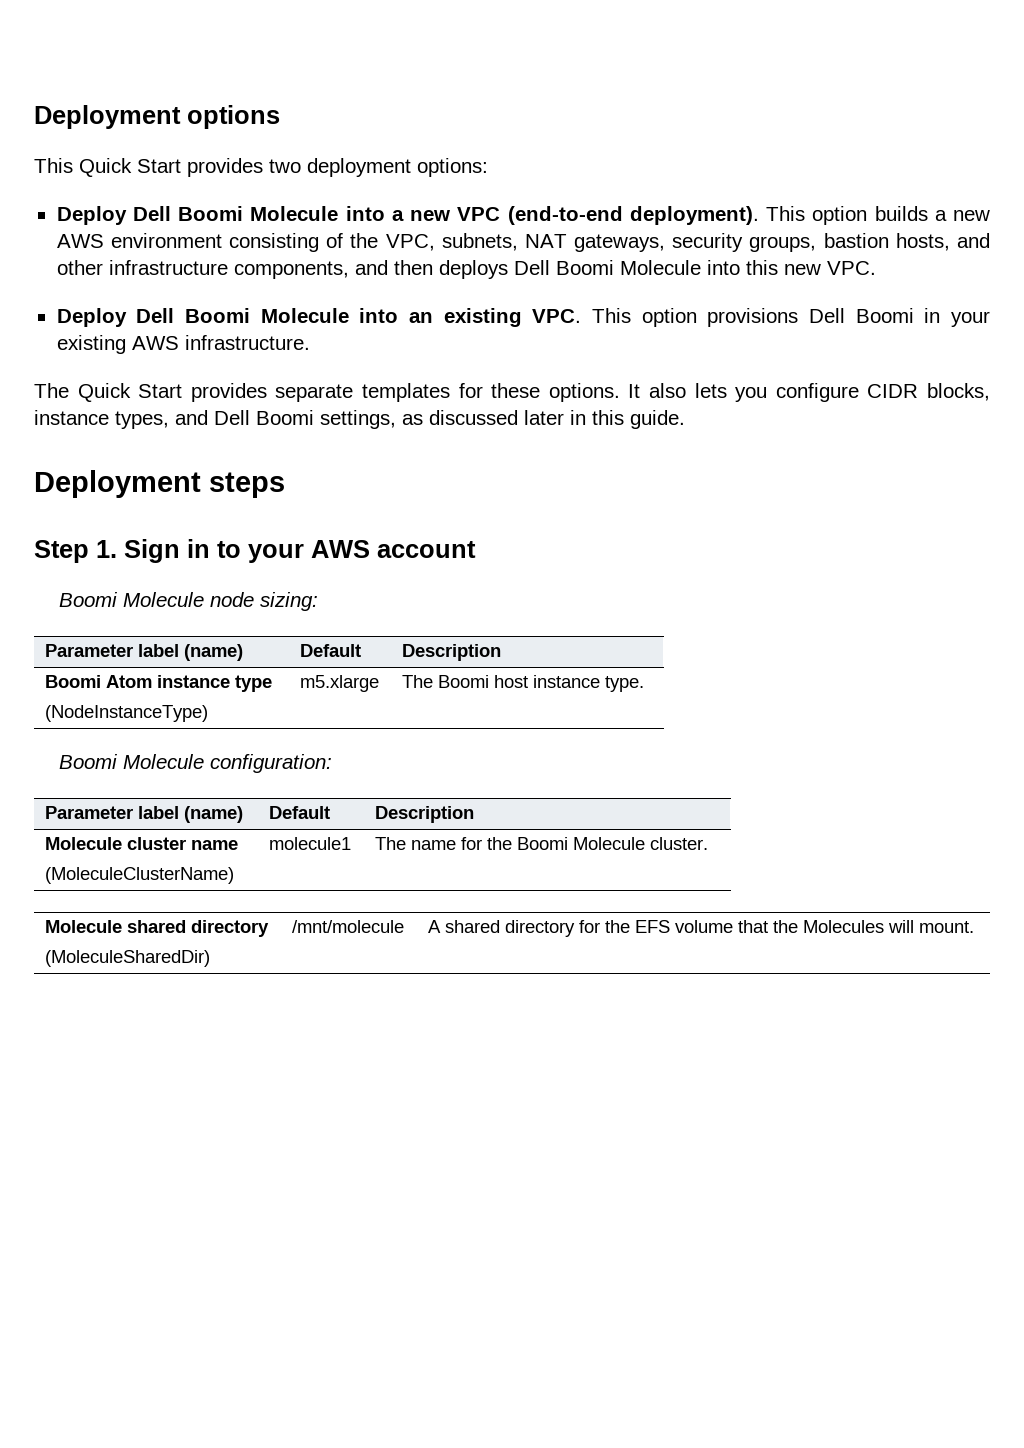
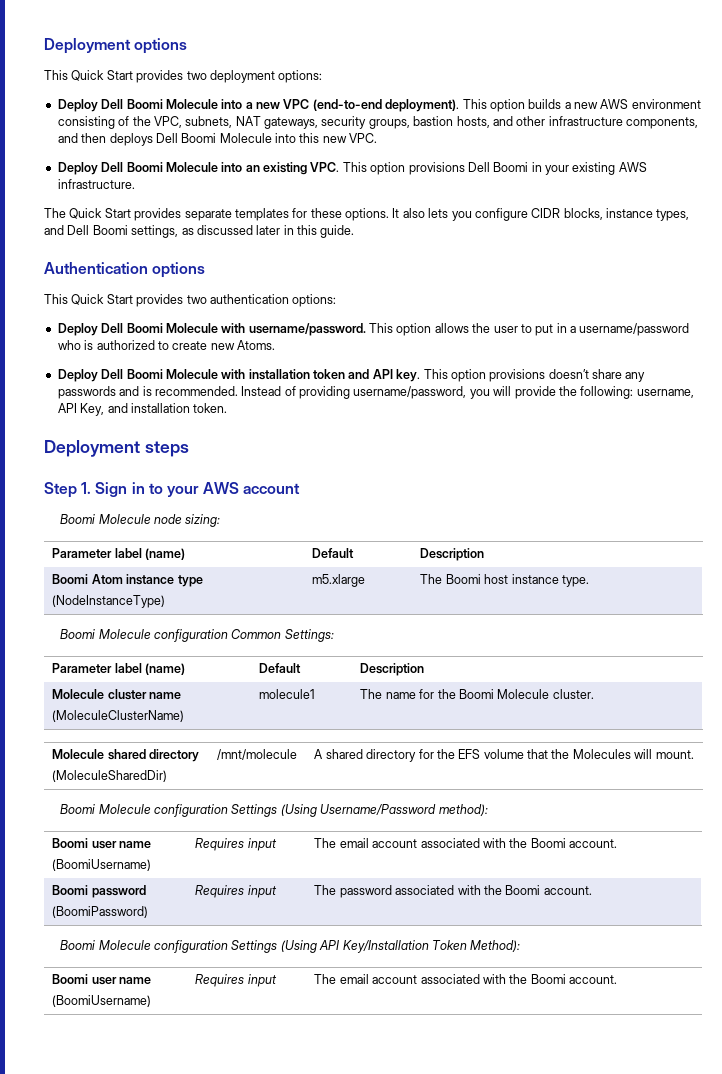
+ Authentication options
+ This Quick Start provides two authentication options:
+ Deploy Dell Boomi Molecule with username/password. This option allows the user to put in a username/password who is authorized to create new Atoms.
+ Deploy Dell Boomi Molecule with installation token and API key. This option provisions doesn’t share any passwords and is recommended. Instead of providing username/password, you will provide the following: username, API Key, and installation token.
- Boomi Molecule configuration:
+ Boomi Molecule configuration Common Settings:
+ Boomi Molecule configuration Settings (Using Username/Password method):
+ Boomi user name
+ (BoomiUsername) | Requires input | The email account associated with the Boomi account.
+ Boomi password
+ (BoomiPassword) | Requires input | The password associated with the Boomi account.
+ Boomi Molecule configuration Settings (Using API Key/Installation Token Method):
+ Boomi user name
+ (BoomiUsername) | Requires input | The email account associated with the Boomi account.

